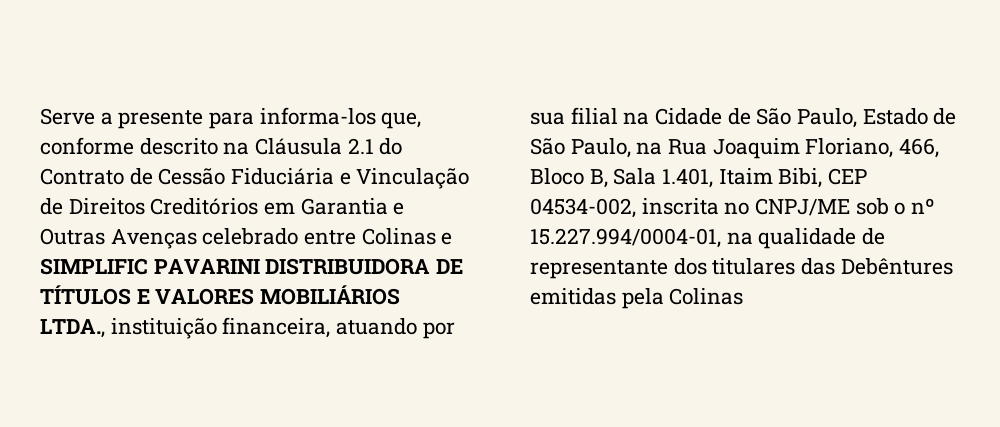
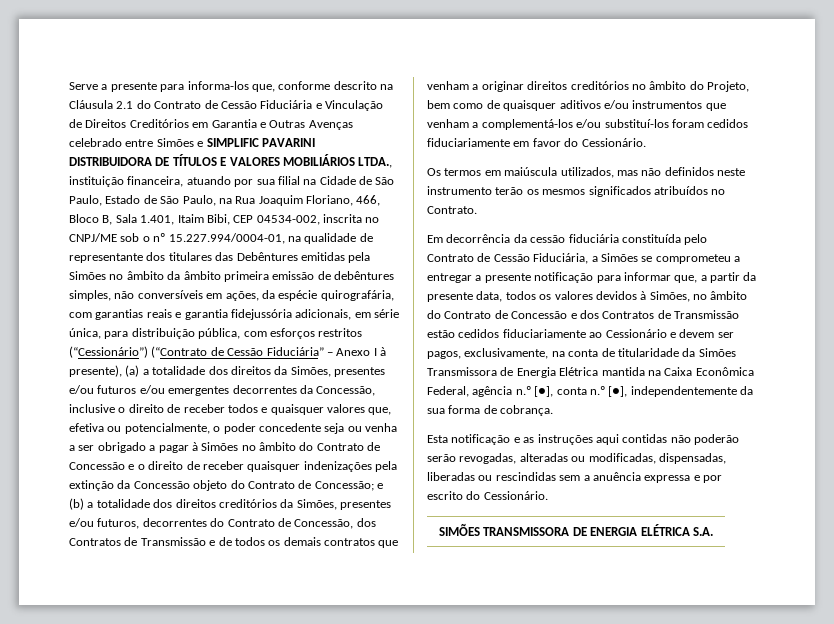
- Serve a presente para informa-los que, conforme descrito na Cláusula 2.1 do Contrato de Cessão Fiduciária e Vinculação de Direitos Creditórios em Garantia e Outras Avenças celebrado entre Colinas e SIMPLIFIC PAVARINI DISTRIBUIDORA DE TÍTULOS E VALORES MOBILIÁRIOS LTDA., instituição financeira, atuando por sua filial na Cidade de São Paulo, Estado de São Paulo, na Rua Joaquim Floriano, 466, Bloco B, Sala 1.401, Itaim Bibi, CEP 04534-002, inscrita no CNPJ/ME sob o nº 15.227.994/0004-01, na qualidade de representante dos titulares das Debêntures emitidas pela Colinas
+ Serve a presente para informa-los que, conforme descrito na Cláusula 2.1 do Contrato de Cessão Fiduciária e Vinculação de Direitos Creditórios em Garantia e Outras Avenças celebrado entre Simões e SIMPLIFIC PAVARINI DISTRIBUIDORA DE TÍTULOS E VALORES MOBILIÁRIOS LTDA., instituição financeira, atuando por sua filial na Cidade de São Paulo, Estado de São Paulo, na Rua Joaquim Floriano, 466, Bloco B, Sala 1.401, Itaim Bibi, CEP 04534-002, inscrita no CNPJ/ME sob o nº 15.227.994/0004-01, na qualidade de representante dos titulares das Debêntures emitidas pela Simões no âmbito da âmbito primeira emissão de debêntures simples, não conversíveis em ações, da espécie quirografária, com garantias reais e garantia fidejussória adicionais, em série única, para distribuição pública, com esforços restritos (“Cessionário”) (“Contrato de Cessão Fiduciária” – Anexo I à presente), (a) a totalidade dos direitos da Simões, presentes e/ou futuros e/ou emergentes decorrentes da Concessão, inclusive o direito de receber todos e quaisquer valores que, efetiva ou potencialmente, o poder concedente seja ou venha a ser obrigado a pagar à Simões no âmbito do Contrato de Concessão e o direito de receber quaisquer indenizações pela extinção da Concessão objeto do Contrato de Concessão; e (b) a totalidade dos direitos creditórios da Simões, presentes e/ou futuros, decorrentes do Contrato de Concessão, dos Contratos de Transmissão e de todos os demais contratos que venham a originar direitos creditórios no âmbito do Projeto, bem como de quaisquer aditivos e/ou instrumentos que venham a complementá-los e/ou substituí-los foram cedidos fiduciariamente em favor do Cessionário.
+ Os termos em maiúscula utilizados, mas não definidos neste instrumento terão os mesmos significados atribuídos no Contrato.
+ Em decorrência da cessão fiduciária constituída pelo Contrato de Cessão Fiduciária, a Simões se comprometeu a entregar a presente notificação para informar que, a partir da presente data, todos os valores devidos à Simões, no âmbito do Contrato de Concessão e dos Contratos de Transmissão estão cedidos fiduciariamente ao Cessionário e devem ser pagos, exclusivamente, na conta de titularidade da Simões Transmissora de Energia Elétrica mantida na Caixa Econômica Federal, agência n.º [●], conta n.º [●], independentemente da sua forma de cobrança.
+ Esta notificação e as instruções aqui contidas não poderão serão revogadas, alteradas ou modificadas, dispensadas, liberadas ou rescindidas sem a anuência expressa e por escrito do Cessionário.
+ SIMÕES TRANSMISSORA DE ENERGIA ELÉTRICA S.A.

